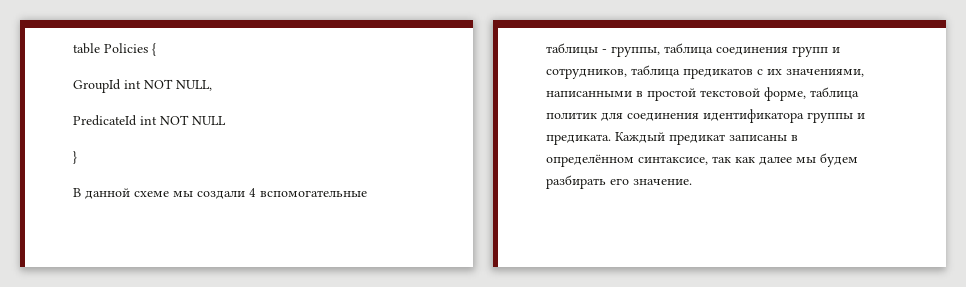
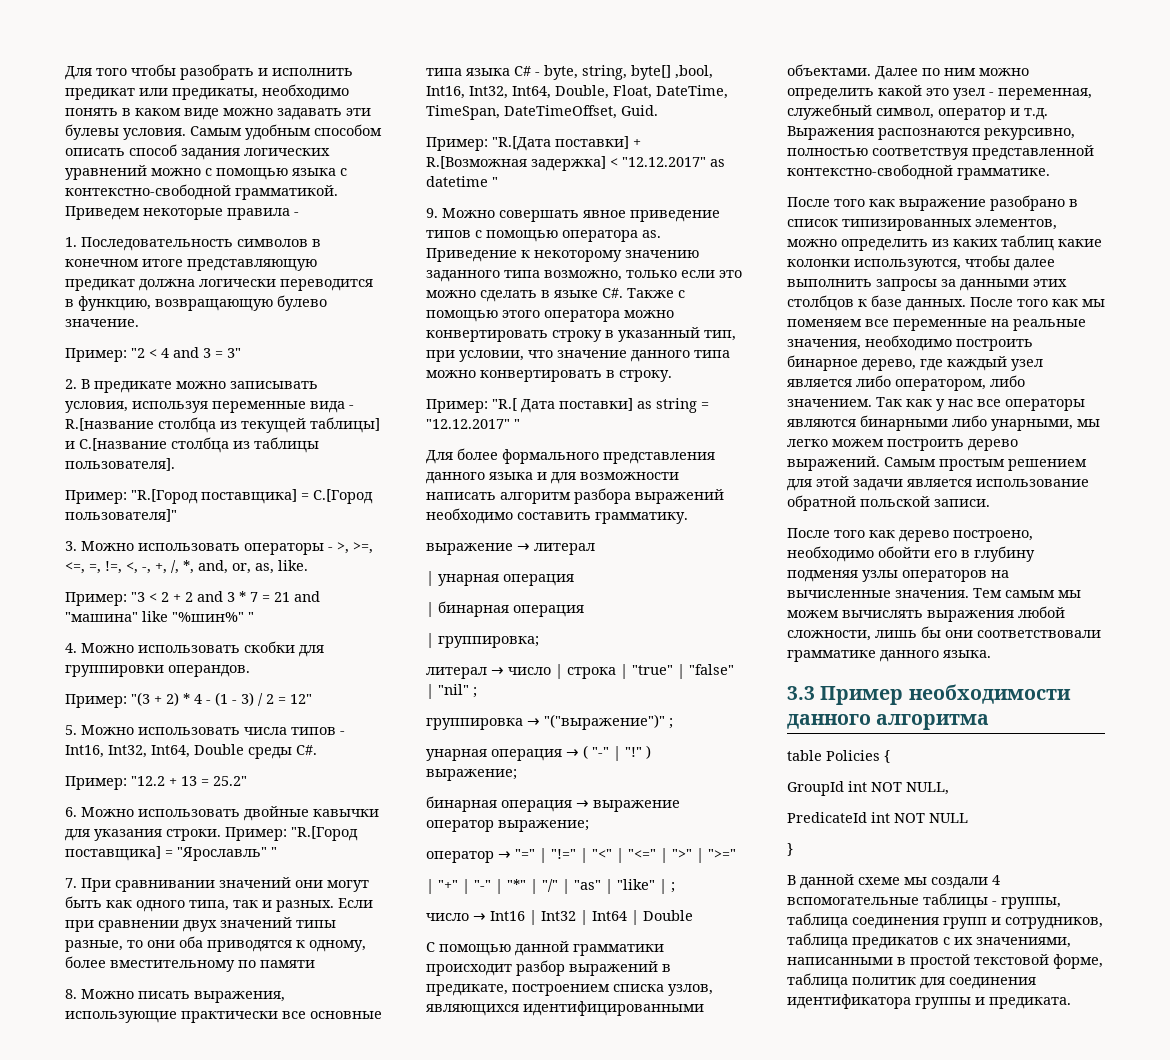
+ Для того чтобы разобрать и исполнить предикат или предикаты, необходимо понять в каком виде можно задавать эти булевы условия. Самым удобным способом описать способ задания логических уравнений можно с помощью языка с контекстно-свободной грамматикой. Приведем некоторые правила -
+ 1. Последовательность символов в конечном итоге представляющую предикат должна логически переводится в функцию, возвращающую булево значение.
+ Пример: "2 < 4 and 3 = 3"
+ 2. В предикате можно записывать условия, используя переменные вида - R.[название столбца из текущей таблицы] и C.[название столбца из таблицы пользователя].
+ Пример: "R.[Город поставщика] = С.[Город пользователя]"
+ 3. Можно использовать операторы - >, >=, <=, =, !=, <, -, +, /, *, and, or, as, like.
+ Пример: "3 < 2 + 2 and 3 * 7 = 21 and "машина" like "%шин%" "
+ 4. Можно использовать скобки для группировки операндов.
+ Пример: "(3 + 2) * 4 - (1 - 3) / 2 = 12"
+ 5. Можно использовать числа типов - Int16, Int32, Int64, Double среды C#.
+ Пример: "12.2 + 13 = 25.2"
+ 6. Можно использовать двойные кавычки для указания строки. Пример: "R.[Город поставщика] = "Ярославль" "
+ 7. При сравнивании значений они могут быть как одного типа, так и разных. Если при сравнении двух значений типы разные, то они оба приводятся к одному, более вместительному по памяти
+ 8. Можно писать выражения, использующие практически все основные типа языка C# - byte, string, byte[] ,bool, Int16, Int32, Int64, Double, Float, DateTime, TimeSpan, DateTimeOffset, Guid.
+ Пример: "R.[Дата поставки] + R.[Возможная задержка] < "12.12.2017" as datetime "
+ 9. Можно совершать явное приведение типов с помощью оператора as. Приведение к некоторому значению заданного типа возможно, только если это можно сделать в языке C#. Также с помощью этого оператора можно конвертировать строку в указанный тип, при условии, что значение данного типа можно конвертировать в строку.
+ Пример: "R.[ Дата поставки] as string = "12.12.2017" "
+ Для более формального представления данного языка и для возможности написать алгоритм разбора выражений необходимо составить грамматику.
+ выражение → литерал
+ | унарная операция
+ | бинарная операция
+ | группировка;
+ литерал → число | строка | "true" | "false" | "nil" ;
+ группировка → "("выражение")" ;
+ унарная операция → ( "-" | "!" ) выражение;
+ бинарная операция → выражение оператор выражение;
+ оператор → "=" | "!=" | "<" | "<=" | ">" | ">="
+ | "+" | "-" | "*" | "/" | "as" | "like" | ;
+ число → Int16 | Int32 | Int64 | Double
+ С помощью данной грамматики происходит разбор выражений в предикате, построением списка узлов, являющихся идентифицированными объектами. Далее по ним можно определить какой это узел - переменная, служебный символ, оператор и т.д. Выражения распознаются рекурсивно, полностью соответствуя представленной контекстно-свободной грамматике.
+ После того как выражение разобрано в список типизированных элементов, можно определить из каких таблиц какие колонки используются, чтобы далее выполнить запросы за данными этих столбцов к базе данных. После того как мы поменяем все переменные на реальные значения, необходимо построить бинарное дерево, где каждый узел является либо оператором, либо значением. Так как у нас все операторы являются бинарными либо унарными, мы легко можем построить дерево выражений. Самым простым решением для этой задачи является использование обратной польской записи.
+ После того как дерево построено, необходимо обойти его в глубину подменяя узлы операторов на вычисленные значения. Тем самым мы можем вычислять выражения любой сложности, лишь бы они соответствовали грамматике данного языка.
+ 3.3 Пример необходимости данного алгоритма
- Каждый предикат записаны в определённом синтаксисе, так как далее мы будем разбирать его значение.

